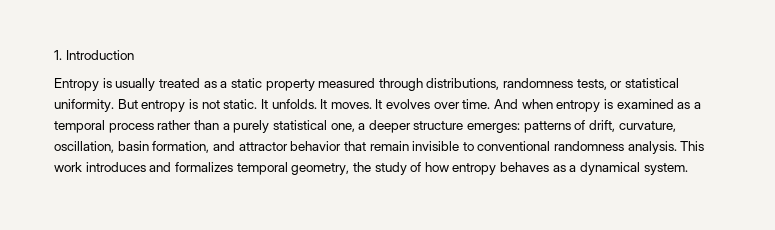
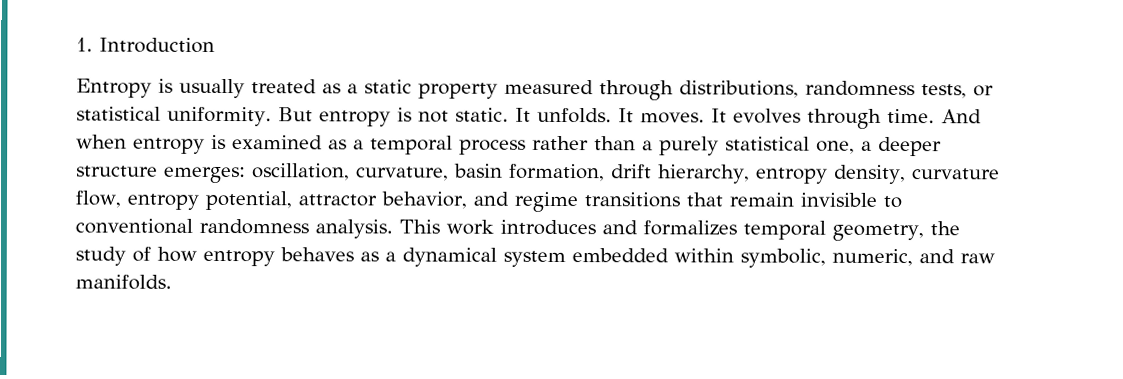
- It evolves over time.
+ It evolves through time.
- And when entropy is examined as a temporal process rather than a purely statistical one, a deeper structure emerges: patterns of drift, curvature, oscillation, basin formation, and attractor behavior that remain invisible to conventional randomness analysis.
+ And when entropy is examined as a temporal process rather than a purely statistical one, a deeper structure emerges: oscillation, curvature, basin formation, drift hierarchy, entropy density, curvature flow, entropy potential, attractor behavior, and regime transitions that remain invisible to conventional randomness analysis.
- This work introduces and formalizes temporal geometry, the study of how entropy behaves as a dynamical system.
+ This work introduces and formalizes temporal geometry, the study of how entropy behaves as a dynamical system embedded within symbolic, numeric, and raw manifolds.

